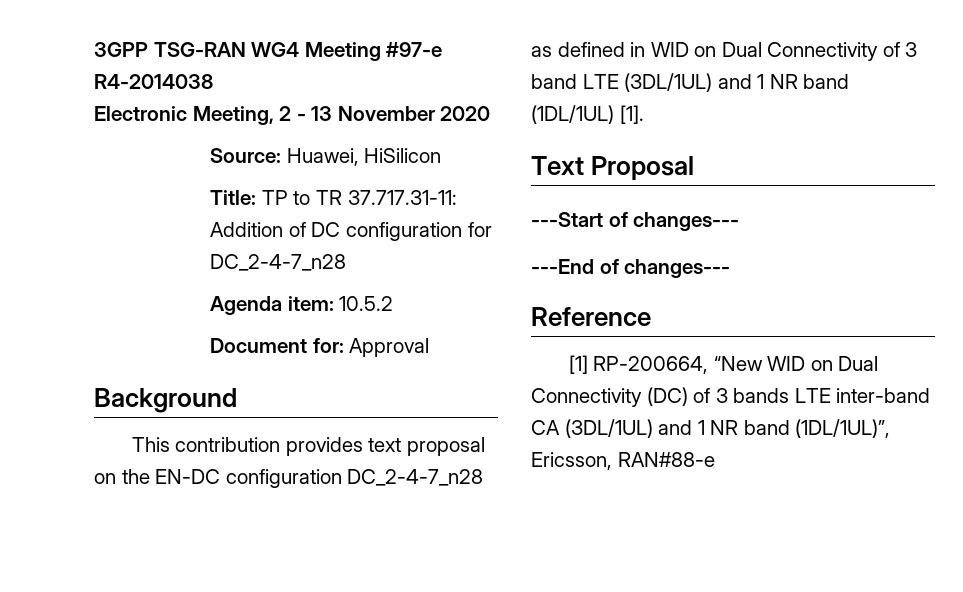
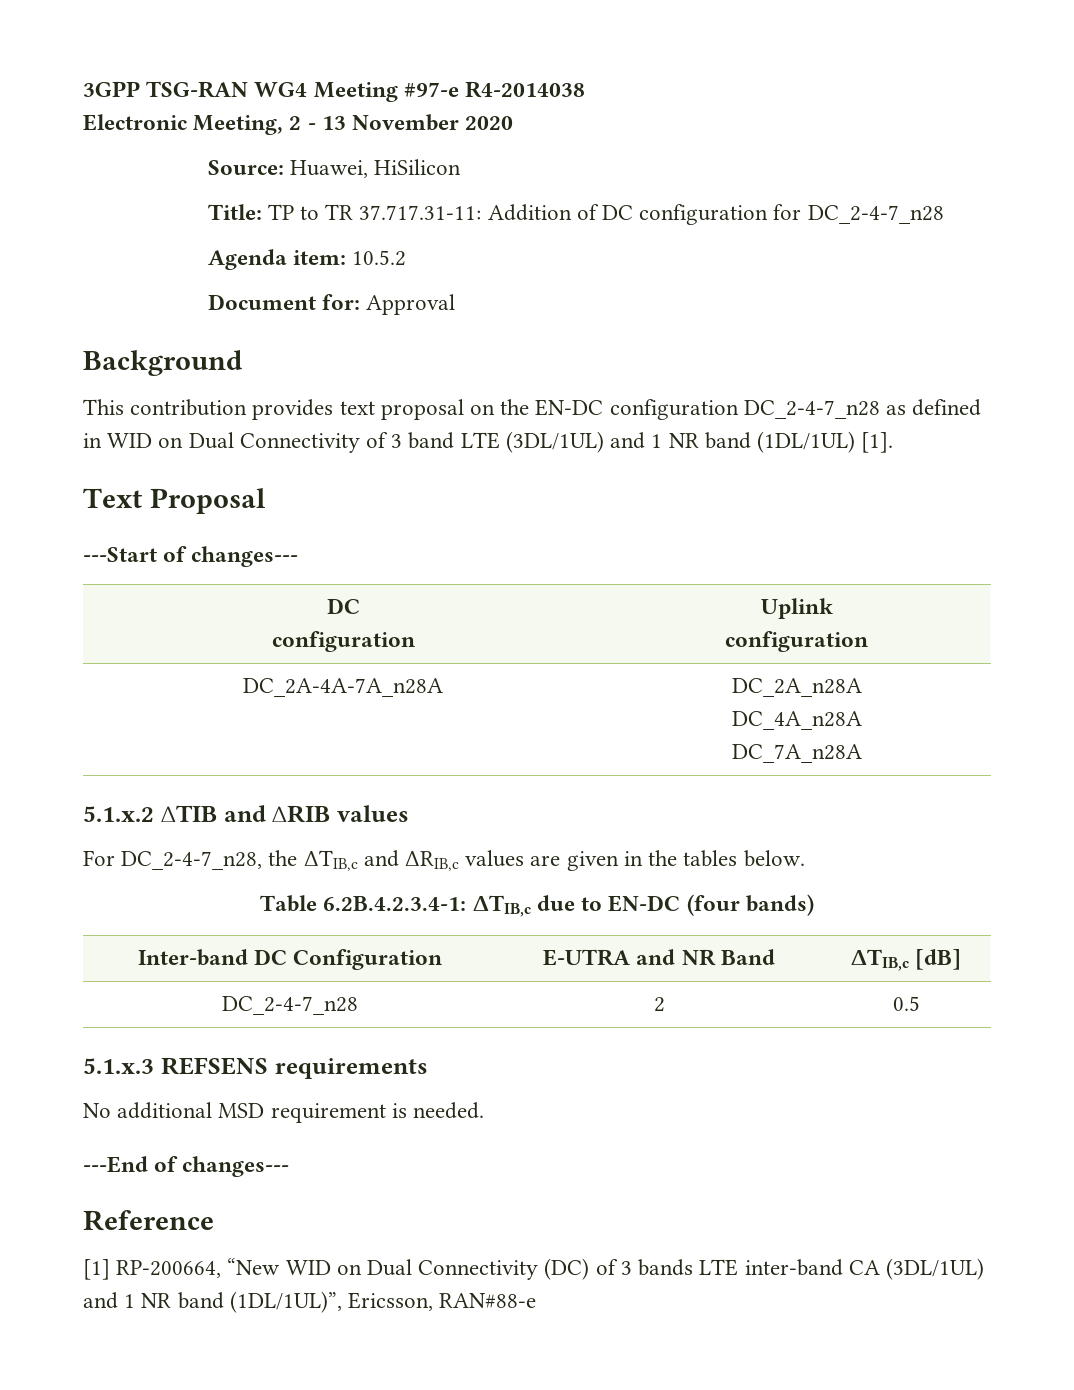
  ---Start of changes---
+ DC
+ configuration | Uplink
+ configuration
+ DC_2A-4A-7A_n28A | DC_2A_n28A
+ DC_4A_n28A
+ DC_7A_n28A
+ 5.1.x.2 ∆TIB and ∆RIB values
+ For DC_2-4-7_n28, the ΔTIB,c and ΔRIB,c values are given in the tables below.
+ Table 6.2B.4.2.3.4-1: ΔTIB,c due to EN-DC (four bands)
+ Inter-band DC Configuration | E-UTRA and NR Band | ΔTIB,c [dB]
+ DC_2-4-7_n28 | 2 | 0.5
+ 5.1.x.3 REFSENS requirements
+ No additional MSD requirement is needed.

